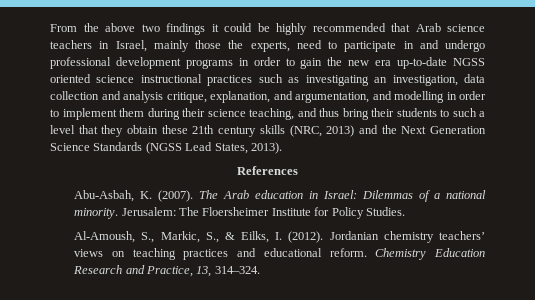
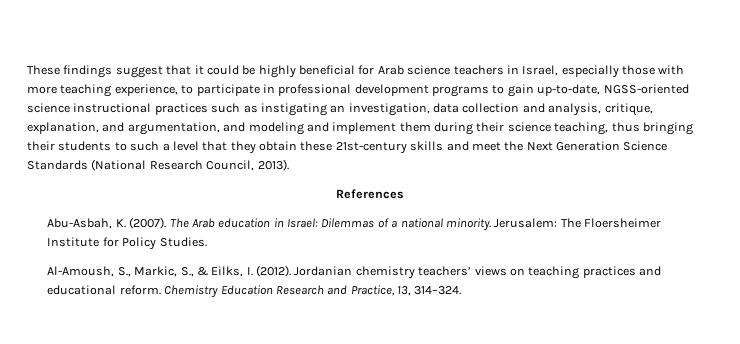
- From the above two findings it could be highly recommended that Arab science teachers in Israel, mainly those the experts, need to participate in and undergo professional development programs in order to gain the new era up-to-date NGSS oriented science instructional practices such as investigating an investigation, data collection and analysis critique, explanation, and argumentation, and modelling in order to implement them during their science teaching, and thus bring their students to such a level that they obtain these 21th century skills (NRC, 2013) and the Next Generation Science Standards (NGSS Lead States, 2013).
+ These findings suggest that it could be highly beneficial for Arab science teachers in Israel, especially those with more teaching experience, to participate in professional development programs to gain up-to-date, NGSS-oriented science instructional practices such as instigating an investigation, data collection and analysis, critique, explanation, and argumentation, and modeling and implement them during their science teaching, thus bringing their students to such a level that they obtain these 21st-century skills and meet the Next Generation Science Standards (National Research Council, 2013).

